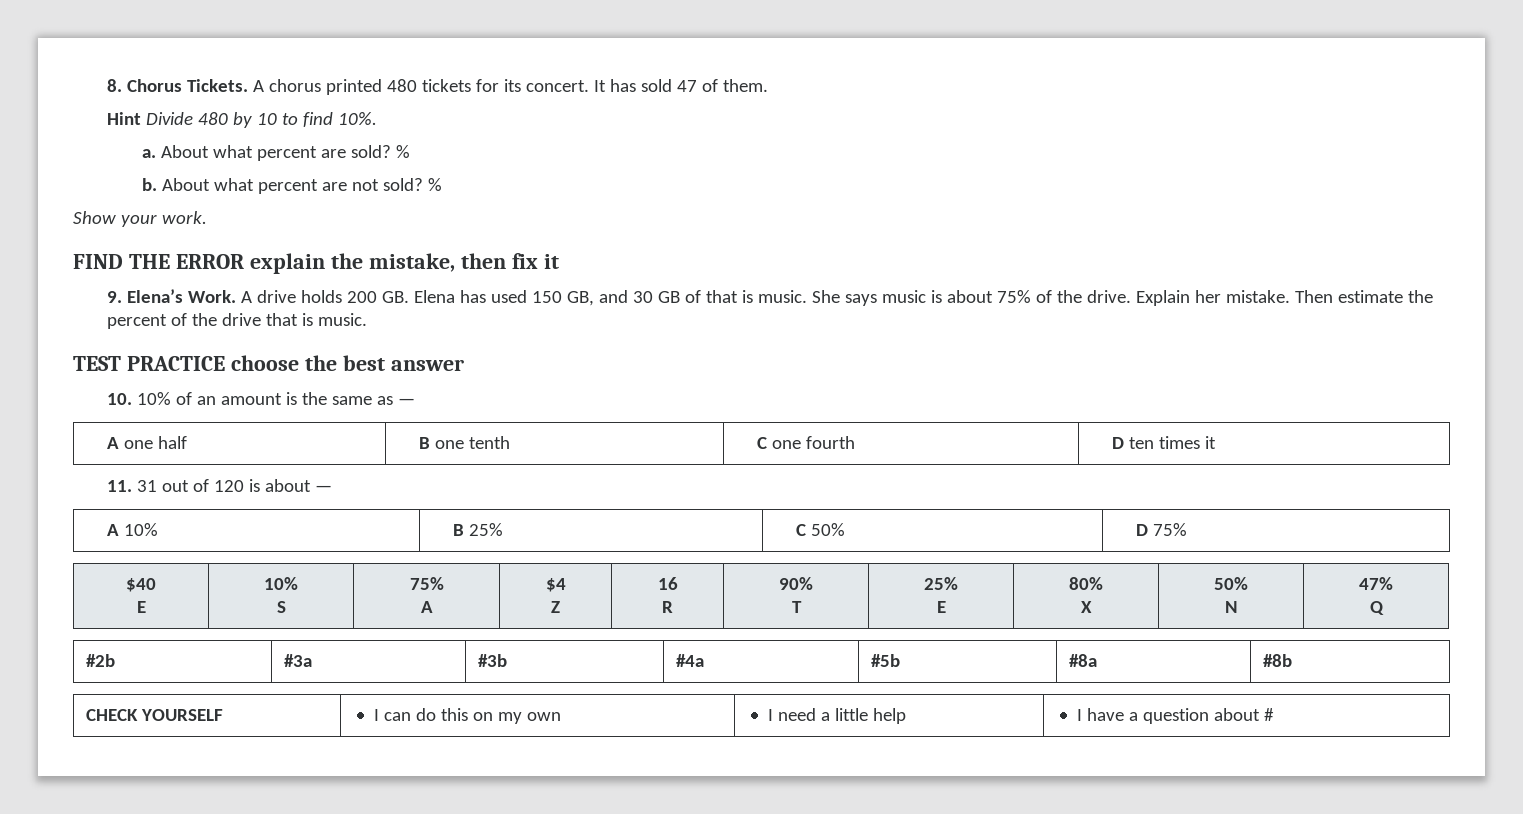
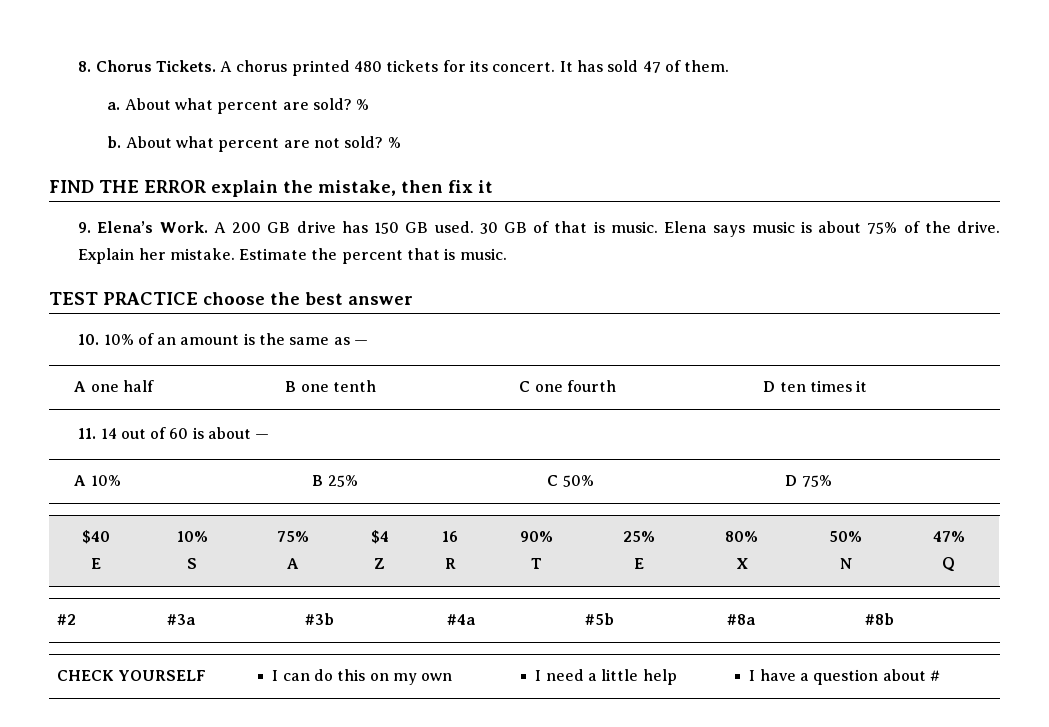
- Hint Divide 480 by 10 to find 10%.
- Show your work.
- A drive holds 200 GB. Elena has used 150 GB, and 30 GB of that is music.
+ A 200 GB drive has 150 GB used. 30 GB of that is music.
- She says music is about 75% of the drive.
+ Elena says music is about 75% of the drive.
- Then estimate the percent of the drive that is music.
+ Estimate the percent that is music.
- 11. 31 out of 120 is about —
+ 11. 14 out of 60 is about —
- #2b | #3a | #3b | #4a | #5b | #8a | #8b
+ #2 | #3a | #3b | #4a | #5b | #8a | #8b

